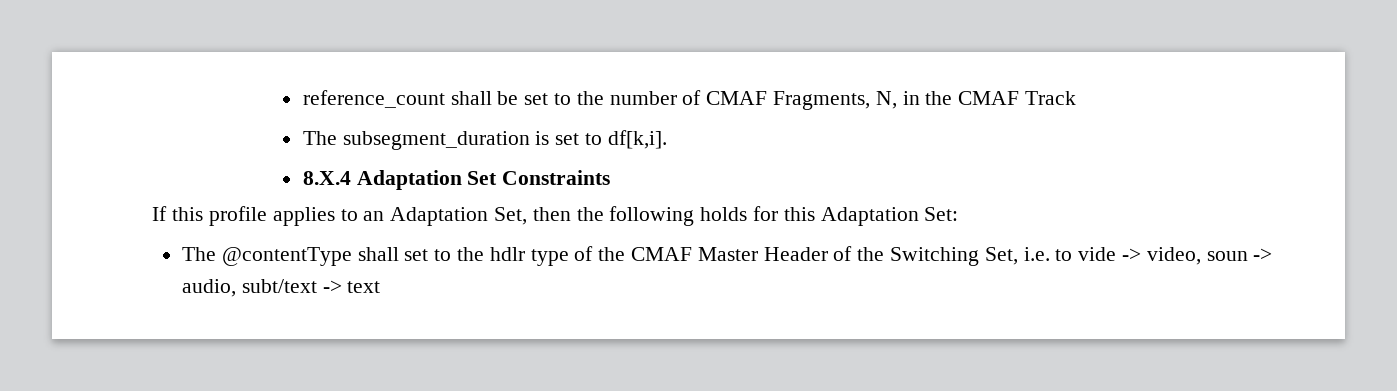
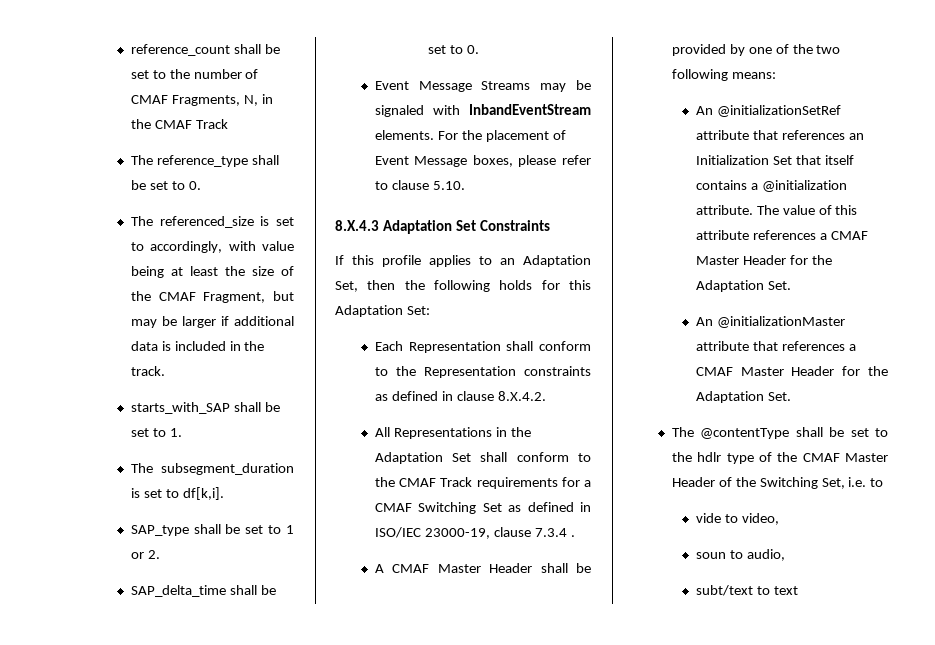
+ The reference_type shall be set to 0.
+ The referenced_size is set to accordingly, with value being at least the size of the CMAF Fragment, but may be larger if additional data is included in the track.
+ starts_with_SAP shall be set to 1.
- 8.X.4 Adaptation Set Constraints
+ SAP_type shall be set to 1 or 2.
+ SAP_delta_time shall be set to 0.
+ Event Message Streams may be signaled with InbandEventStream elements. For the placement of Event Message boxes, please refer to clause 5.10.
+ 8.X.4.3 Adaptation Set Constraints
+ Each Representation shall conform to the Representation constraints as defined in clause 8.X.4.2.
+ All Representations in the Adaptation Set shall conform to the CMAF Track requirements for a CMAF Switching Set as defined in ISO/IEC 23000-19, clause 7.3.4 .
+ A CMAF Master Header shall be provided by one of the two following means:
+ An @initializationSetRef attribute that references an Initialization Set that itself contains a @initialization attribute. The value of this attribute references a CMAF Master Header for the Adaptation Set.
+ An @initializationMaster attribute that references a CMAF Master Header for the Adaptation Set.
- The @contentType shall set to the hdlr type of the CMAF Master Header of the Switching Set, i.e. to vide -> video, soun -> audio, subt/text -> text
+ The @contentType shall be set to the hdlr type of the CMAF Master Header of the Switching Set, i.e. to
+ vide to video,
+ soun to audio,
+ subt/text to text

